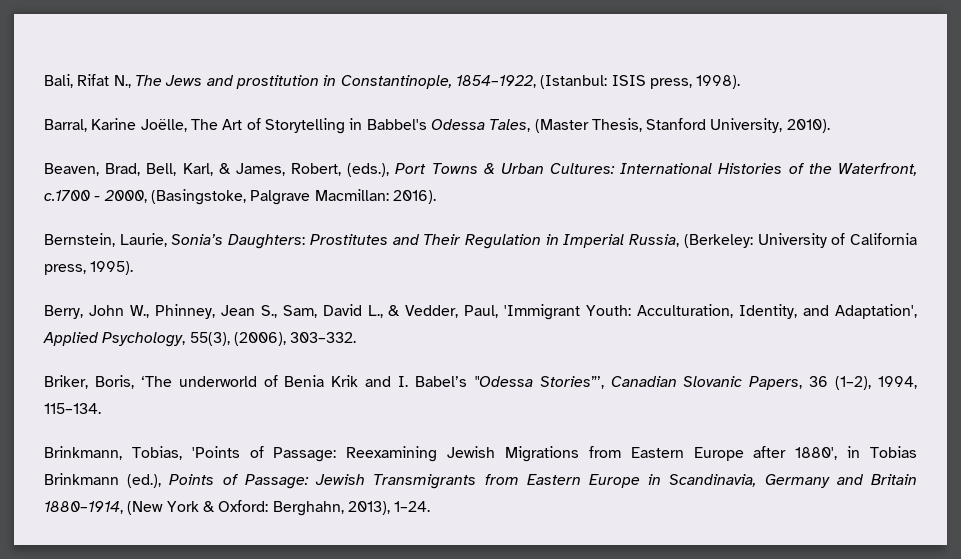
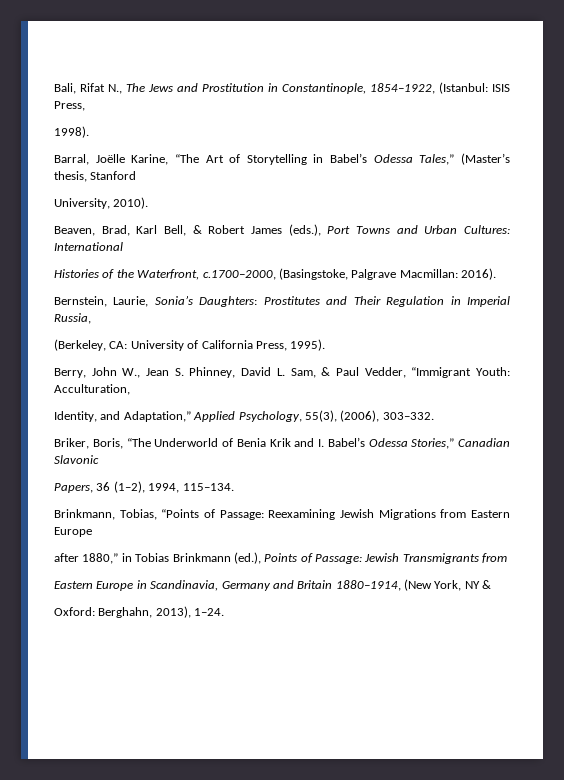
- Bali, Rifat N., The Jews and prostitution in Constantinople, 1854–1922, (Istanbul: ISIS press, 1998).
+ Bali, Rifat N., The Jews and Prostitution in Constantinople, 1854–1922, (Istanbul: ISIS Press,
+ 1998).
- Barral, Karine Joëlle, The Art of Storytelling in Babbel's Odessa Tales, (Master Thesis, Stanford University, 2010).
+ Barral, Joëlle Karine, “The Art of Storytelling in Babel’s Odessa Tales,” (Master’s thesis, Stanford
+ University, 2010).
- Beaven, Brad, Bell, Karl, & James, Robert, (eds.), Port Towns & Urban Cultures: International Histories of the Waterfront, c.1700 - 2000, (Basingstoke, Palgrave Macmillan: 2016).
+ Beaven, Brad, Karl Bell, & Robert James (eds.), Port Towns and Urban Cultures: International
+ Histories of the Waterfront, c.1700–2000, (Basingstoke, Palgrave Macmillan: 2016).
- Bernstein, Laurie, Sonia’s Daughters: Prostitutes and Their Regulation in Imperial Russia, (Berkeley: University of California press, 1995).
+ Bernstein, Laurie, Sonia’s Daughters: Prostitutes and Their Regulation in Imperial Russia,
+ (Berkeley, CA: University of California Press, 1995).
- Berry, John W., Phinney, Jean S., Sam, David L., & Vedder, Paul, 'Immigrant Youth: Acculturation, Identity, and Adaptation', Applied Psychology, 55(3), (2006), 303–332.
+ Berry, John W., Jean S. Phinney, David L. Sam, & Paul Vedder, “Immigrant Youth: Acculturation,
+ Identity, and Adaptation,” Applied Psychology, 55(3), (2006), 303–332.
- Briker, Boris, ‘The underworld of Benia Krik and I. Babel’s "Odessa Stories”’, Canadian Slovanic Papers, 36 (1–2), 1994, 115–134.
+ Briker, Boris, “The Underworld of Benia Krik and I. Babel’s Odessa Stories,” Canadian Slavonic
+ Papers, 36 (1–2), 1994, 115–134.
- Brinkmann, Tobias, 'Points of Passage: Reexamining Jewish Migrations from Eastern Europe after 1880', in Tobias Brinkmann (ed.), Points of Passage: Jewish Transmigrants from Eastern Europe in Scandinavia, Germany and Britain 1880–1914, (New York & Oxford: Berghahn, 2013), 1–24.
+ Brinkmann, Tobias, “Points of Passage: Reexamining Jewish Migrations from Eastern Europe
+ after 1880,” in Tobias Brinkmann (ed.), Points of Passage: Jewish Transmigrants from
+ Eastern Europe in Scandinavia, Germany and Britain 1880–1914, (New York, NY &
+ Oxford: Berghahn, 2013), 1–24.

